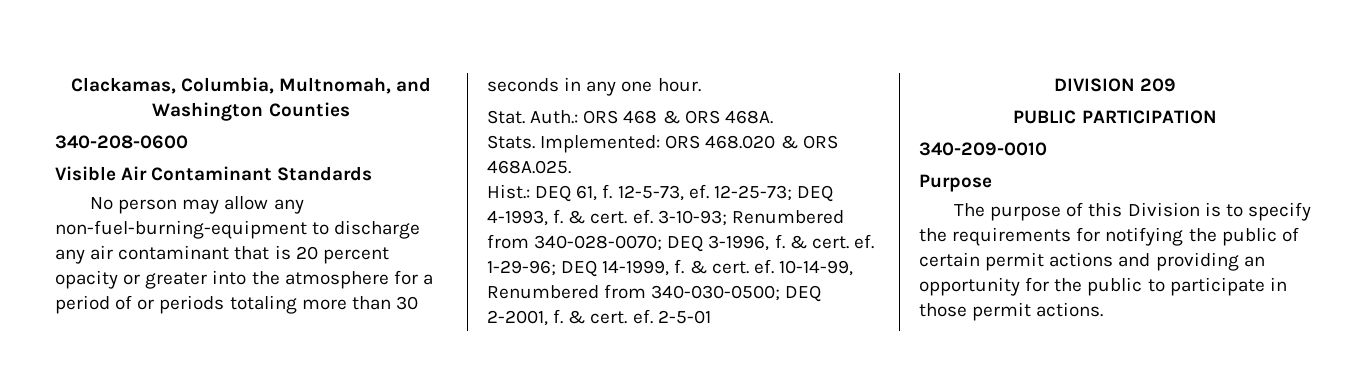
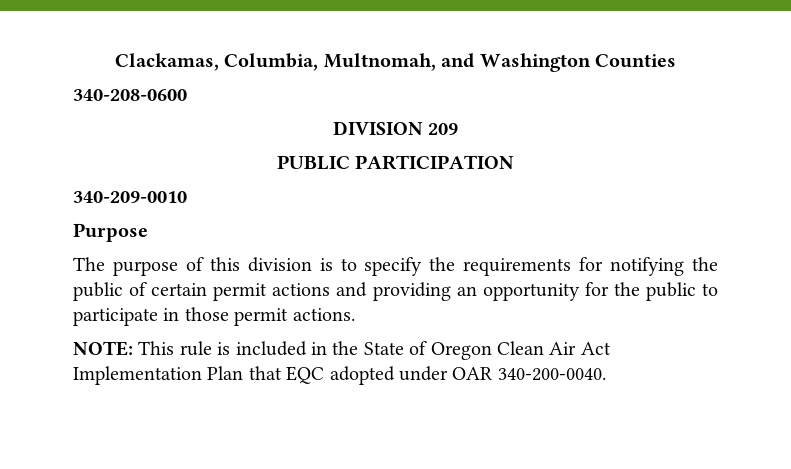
- Visible Air Contaminant Standards
- No person may allow any non-fuel-burning-equipment to discharge any air contaminant that is 20 percent opacity or greater into the atmosphere for a period of or periods totaling more than 30 seconds in any one hour.
- Stat. Auth.: ORS 468 & ORS 468A.
- Stats. Implemented: ORS 468.020 & ORS 468A.025.
- Hist.: DEQ 61, f. 12-5-73, ef. 12-25-73; DEQ 4-1993, f. & cert. ef. 3-10-93; Renumbered from 340-028-0070; DEQ 3-1996, f. & cert. ef. 1-29-96; DEQ 14-1999, f. & cert. ef. 10-14-99, Renumbered from 340-030-0500; DEQ 2-2001, f. & cert. ef. 2-5-01
- The purpose of this Division is to specify the requirements for notifying the public of certain permit actions and providing an opportunity for the public to participate in those permit actions.
+ The purpose of this division is to specify the requirements for notifying the public of certain permit actions and providing an opportunity for the public to participate in those permit actions.
+ NOTE: This rule is included in the State of Oregon Clean Air Act Implementation Plan that EQC adopted under OAR 340-200-0040.

